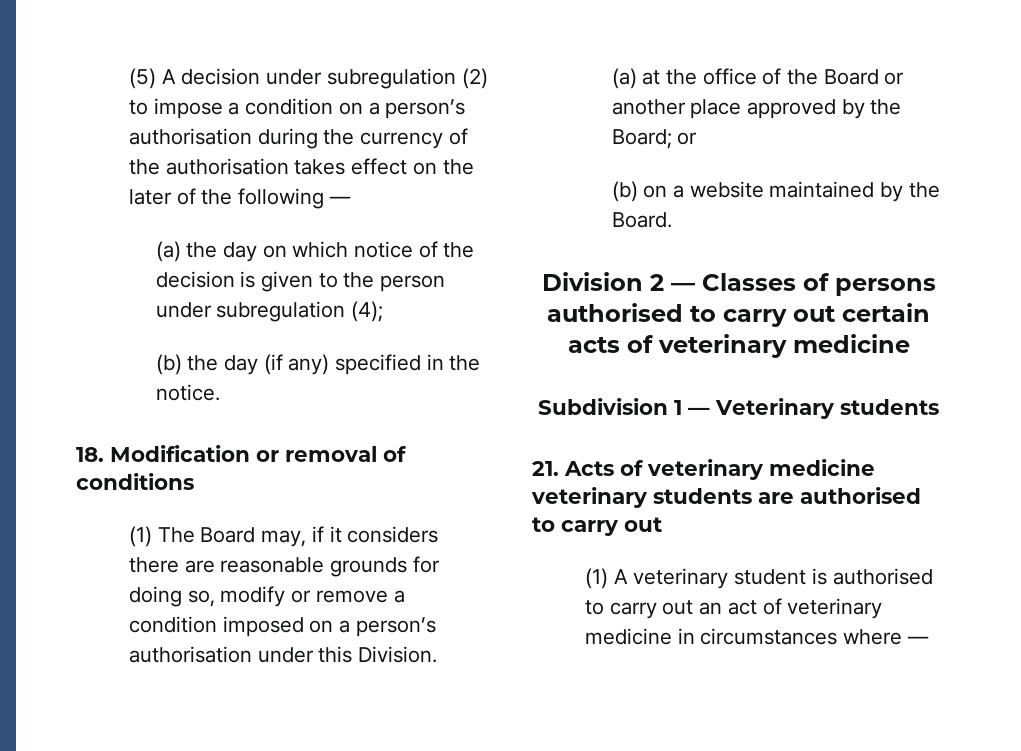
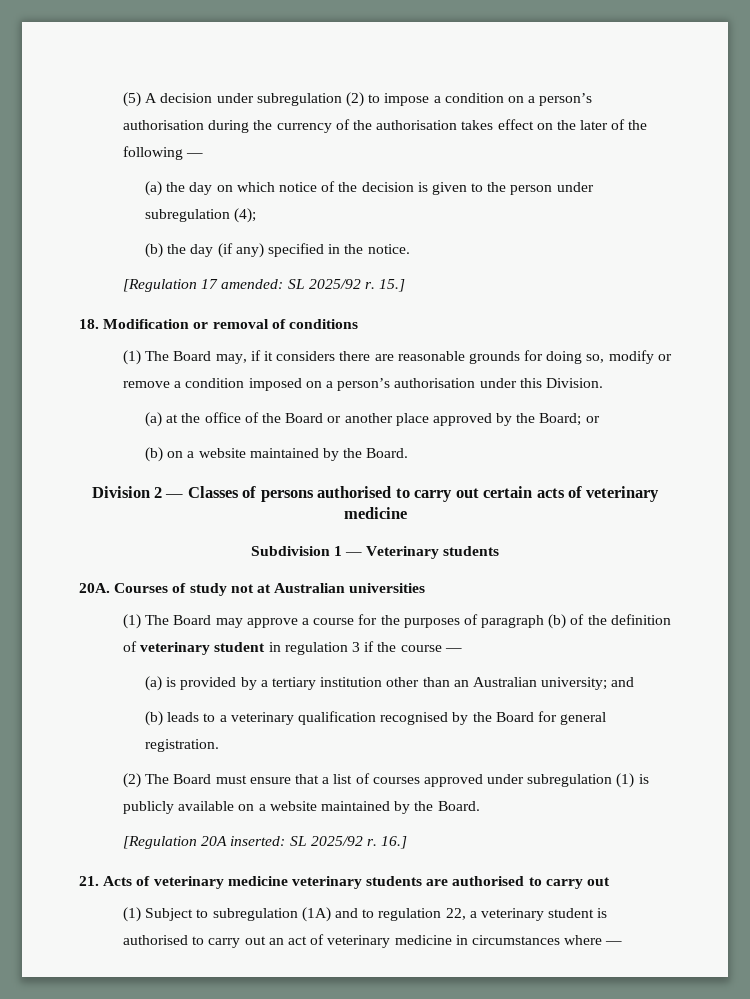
+ [Regulation 17 amended: SL 2025/92 r. 15.]
+ 20A. Courses of study not at Australian universities
+ (1) The Board may approve a course for the purposes of paragraph (b) of the definition of veterinary student in regulation 3 if the course —
+ (a) is provided by a tertiary institution other than an Australian university; and
+ (b) leads to a veterinary qualification recognised by the Board for general registration.
+ (2) The Board must ensure that a list of courses approved under subregulation (1) is publicly available on a website maintained by the Board.
+ [Regulation 20A inserted: SL 2025/92 r. 16.]
- (1) A veterinary student is authorised to carry out an act of veterinary medicine in circumstances where —
+ (1) Subject to subregulation (1A) and to regulation 22, a veterinary student is authorised to carry out an act of veterinary medicine in circumstances where —

